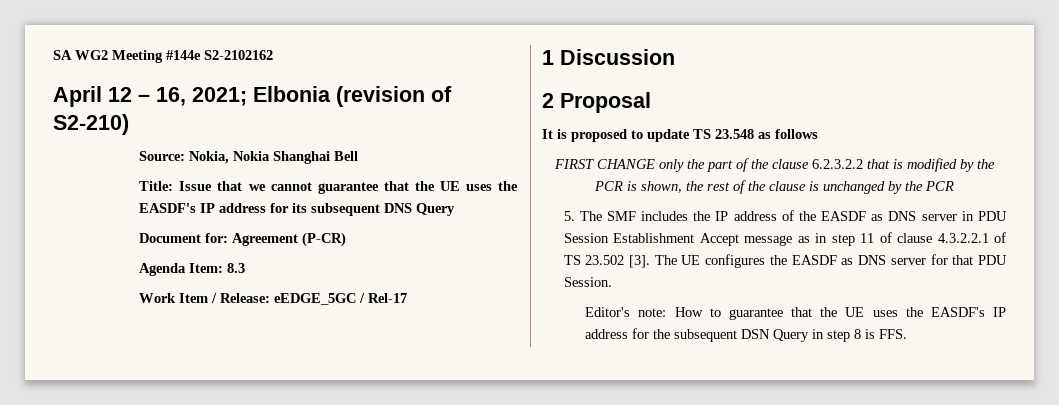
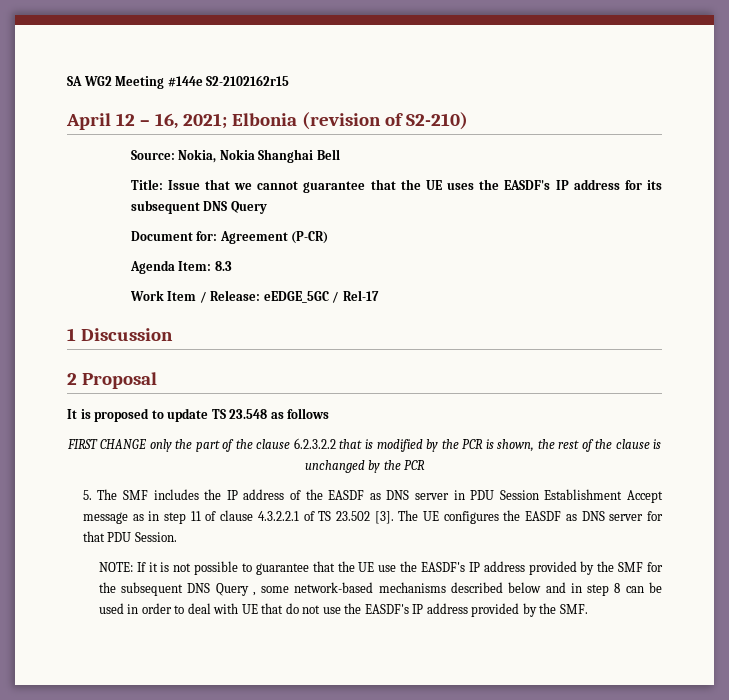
- SA WG2 Meeting #144e S2-2102162
+ SA WG2 Meeting #144e S2-2102162r15
- Editor's note: How to guarantee that the UE uses the EASDF's IP address for the subsequent DSN Query in step 8 is FFS.
+ NOTE: If it is not possible to guarantee that the UE use the EASDF's IP address provided by the SMF for the subsequent DNS Query , some network-based mechanisms described below and in step 8 can be used in order to deal with UE that do not use the EASDF's IP address provided by the SMF.

